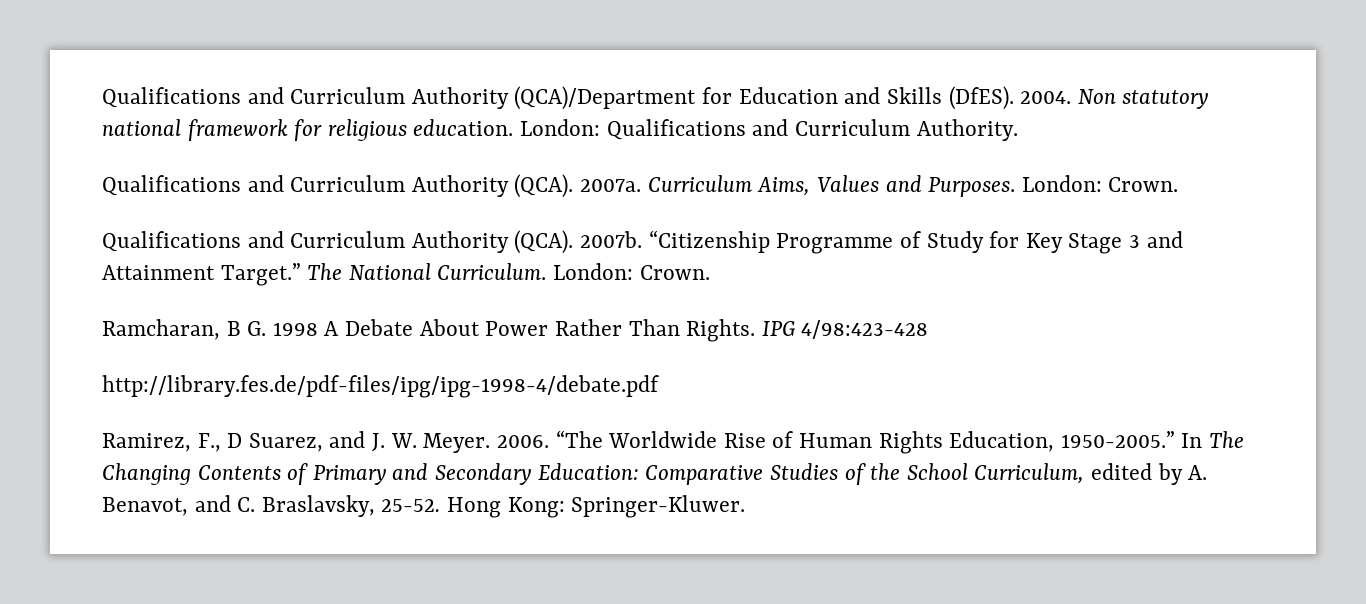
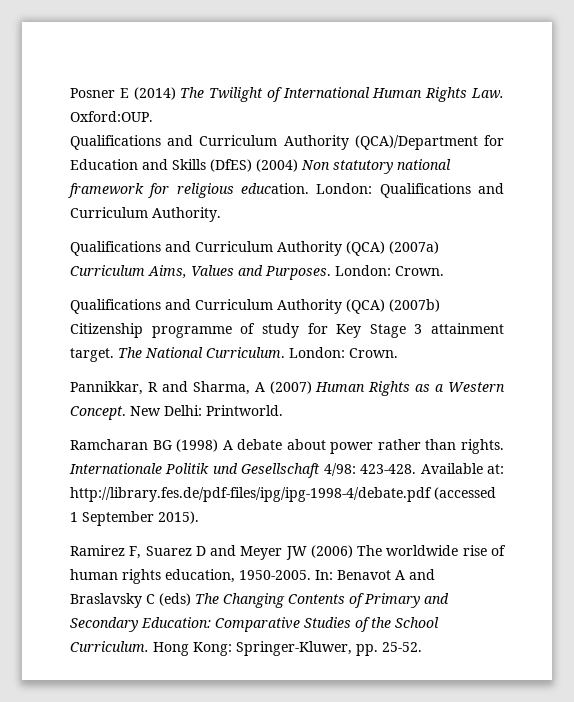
+ Posner E (2014) The Twilight of International Human Rights Law. Oxford:OUP.
- Qualifications and Curriculum Authority (QCA)/Department for Education and Skills (DfES). 2004. Non statutory national framework for religious education.
+ Qualifications and Curriculum Authority (QCA)/Department for Education and Skills (DfES) (2004) Non statutory national framework for religious education.
- Qualifications and Curriculum Authority (QCA). 2007a. Curriculum Aims, Values and Purposes.
+ Qualifications and Curriculum Authority (QCA) (2007a) Curriculum Aims, Values and Purposes.
- Qualifications and Curriculum Authority (QCA). 2007b. “Citizenship Programme of Study for Key Stage 3 and Attainment Target.”
+ Qualifications and Curriculum Authority (QCA) (2007b) Citizenship programme of study for Key Stage 3 attainment target.
- Ramcharan, B G. 1998 A Debate About Power Rather Than Rights. IPG 4/98:423-428
- http://library.fes.de/pdf-files/ipg/ipg-1998-4/debate.pdf
- Ramirez, F., D Suarez, and J. W. Meyer. 2006. “The Worldwide Rise of Human Rights Education, 1950-2005.” In The Changing Contents of Primary and Secondary Education: Comparative Studies of the School Curriculum, edited by A. Benavot, and C. Braslavsky, 25-52. Hong Kong: Springer-Kluwer.
+ Pannikkar, R and Sharma, A (2007) Human Rights as a Western Concept. New Delhi: Printworld.
+ Ramcharan BG (1998) A debate about power rather than rights. Internationale Politik und Gesellschaft 4/98: 423-428. Available at: http://library.fes.de/pdf-files/ipg/ipg-1998-4/debate.pdf (accessed 1 September 2015).
+ Ramirez F, Suarez D and Meyer JW (2006) The worldwide rise of human rights education, 1950-2005. In: Benavot A and Braslavsky C (eds) The Changing Contents of Primary and Secondary Education: Comparative Studies of the School Curriculum. Hong Kong: Springer-Kluwer, pp. 25-52.

